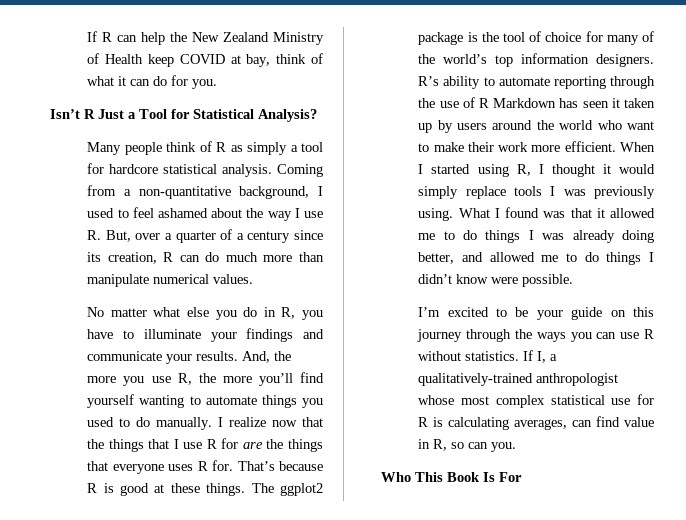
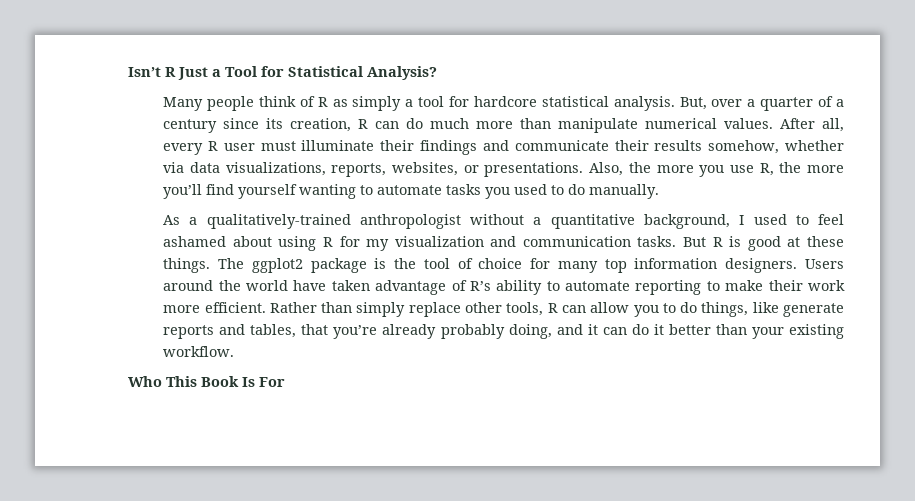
- If R can help the New Zealand Ministry of Health keep COVID at bay, think of what it can do for you.
- Coming from a non-quantitative background, I used to feel ashamed about the way I use R. But, over a quarter of a century since its creation, R can do much more than manipulate numerical values.
- No matter what else you do in R, you have to illuminate your findings and communicate your results. And, the more you use R, the more you’ll find yourself wanting to automate things you used to do manually. I realize now that the things that I use R for are the things that everyone uses R for. That’s because R is good at these things.
+ But, over a quarter of a century since its creation, R can do much more than manipulate numerical values. After all, every R user must illuminate their findings and communicate their results somehow, whether via data visualizations, reports, websites, or presentations. Also, the more you use R, the more you’ll find yourself wanting to automate tasks you used to do manually.
+ As a qualitatively-trained anthropologist without a quantitative background, I used to feel ashamed about using R for my visualization and communication tasks. But R is good at these things.
- The ggplot2 package is the tool of choice for many of the world’s top information designers. R’s ability to automate reporting through the use of R Markdown has seen it taken up by users around the world who want to make their work more efficient.
+ The ggplot2 package is the tool of choice for many top information designers. Users around the world have taken advantage of R’s ability to automate reporting to make their work more efficient.
- When I started using R, I thought it would simply replace tools I was previously using. What I found was that it allowed me to do things I was already doing better, and allowed me to do things I didn’t know were possible.
- I’m excited to be your guide on this journey through the ways you can use R without statistics. If I, a qualitatively-trained anthropologist whose most complex statistical use for R is calculating averages, can find value in R, so can you.
+ Rather than simply replace other tools, R can allow you to do things, like generate reports and tables, that you’re already probably doing, and it can do it better than your existing workflow.

